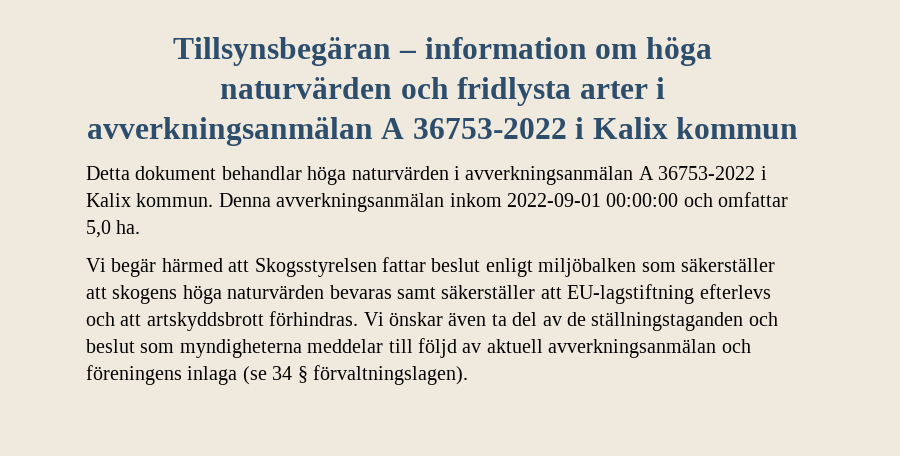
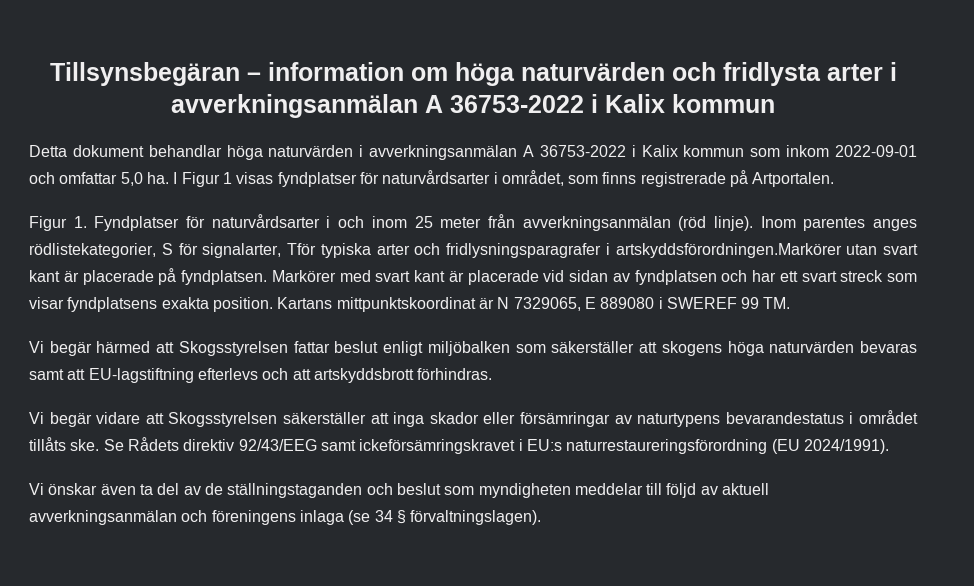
- Detta dokument behandlar höga naturvärden i avverkningsanmälan A 36753-2022 i Kalix kommun. Denna avverkningsanmälan inkom 2022-09-01 00:00:00 och omfattar 5,0 ha.
+ Detta dokument behandlar höga naturvärden i avverkningsanmälan A 36753-2022 i Kalix kommun som inkom 2022-09-01 och omfattar 5,0 ha. I Figur 1 visas fyndplatser för naturvårdsarter i området, som finns registrerade på Artportalen.
+ Figur 1. Fyndplatser för naturvårdsarter i och inom 25 meter från avverkningsanmälan (röd linje). Inom parentes anges rödlistekategorier, S för signalarter, Tför typiska arter och fridlysningsparagrafer i artskyddsförordningen.Markörer utan svart kant är placerade på fyndplatsen. Markörer med svart kant är placerade vid sidan av fyndplatsen och har ett svart streck som visar fyndplatsens exakta position. Kartans mittpunktskoordinat är N 7329065, E 889080 i SWEREF 99 TM.
- Vi begär härmed att Skogsstyrelsen fattar beslut enligt miljöbalken som säkerställer att skogens höga naturvärden bevaras samt säkerställer att EU-lagstiftning efterlevs och att artskyddsbrott förhindras. Vi önskar även ta del av de ställningstaganden och beslut som myndigheterna meddelar till följd av aktuell avverkningsanmälan och föreningens inlaga (se 34 § förvaltningslagen).
+ Vi begär härmed att Skogsstyrelsen fattar beslut enligt miljöbalken som säkerställer att skogens höga naturvärden bevaras samt att EU-lagstiftning efterlevs och att artskyddsbrott förhindras.
+ Vi begär vidare att Skogsstyrelsen säkerställer att inga skador eller försämringar av naturtypens bevarandestatus i området tillåts ske. Se Rådets direktiv 92/43/EEG samt ickeförsämringskravet i EU:s naturrestaureringsförordning (EU 2024/1991).
+ Vi önskar även ta del av de ställningstaganden och beslut som myndigheten meddelar till följd av aktuell avverkningsanmälan och föreningens inlaga (se 34 § förvaltningslagen).

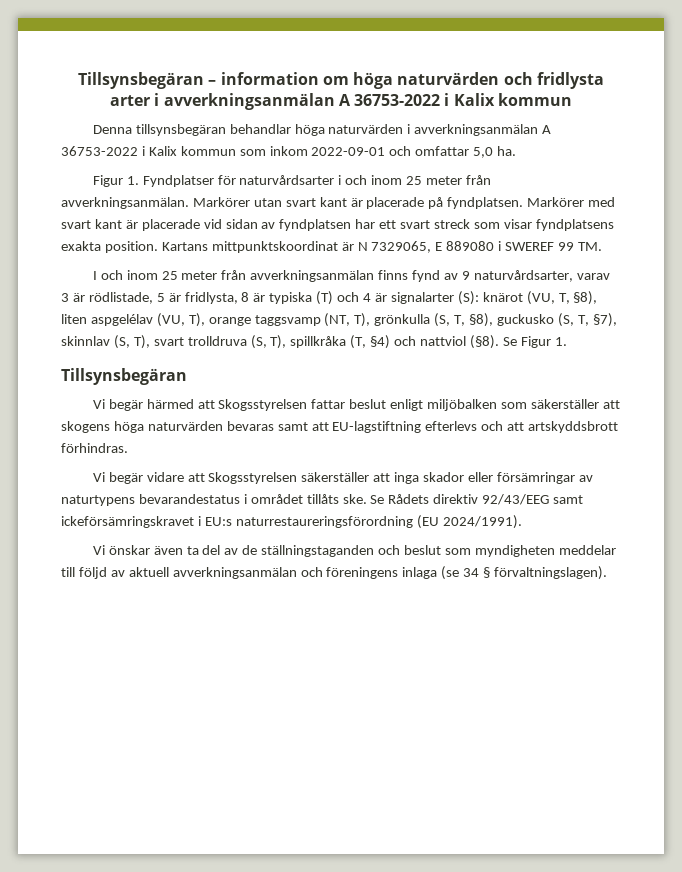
- Detta dokument behandlar höga naturvärden i avverkningsanmälan A 36753-2022 i Kalix kommun som inkom 2022-09-01 och omfattar 5,0 ha. I Figur 1 visas fyndplatser för naturvårdsarter i området, som finns registrerade på Artportalen.
+ Denna tillsynsbegäran behandlar höga naturvärden i avverkningsanmälan A 36753-2022 i Kalix kommun som inkom 2022-09-01 och omfattar 5,0 ha.
- Figur 1. Fyndplatser för naturvårdsarter i och inom 25 meter från avverkningsanmälan (röd linje). Inom parentes anges rödlistekategorier, S för signalarter, Tför typiska arter och fridlysningsparagrafer i artskyddsförordningen.Markörer utan svart kant är placerade på fyndplatsen.
+ Figur 1. Fyndplatser för naturvårdsarter i och inom 25 meter från avverkningsanmälan. Markörer utan svart kant är placerade på fyndplatsen.
- Markörer med svart kant är placerade vid sidan av fyndplatsen och har ett svart streck som visar fyndplatsens exakta position.
+ Markörer med svart kant är placerade vid sidan av fyndplatsen har ett svart streck som visar fyndplatsens exakta position.
+ I och inom 25 meter från avverkningsanmälan finns fynd av 9 naturvårdsarter, varav 3 är rödlistade, 5 är fridlysta, 8 är typiska (T) och 4 är signalarter (S): knärot (VU, T, §8), liten aspgelélav (VU, T), orange taggsvamp (NT, T), grönkulla (S, T, §8), guckusko (S, T, §7), skinnlav (S, T), svart trolldruva (S, T), spillkråka (T, §4) och nattviol (§8). Se Figur 1.
+ Tillsynsbegäran

